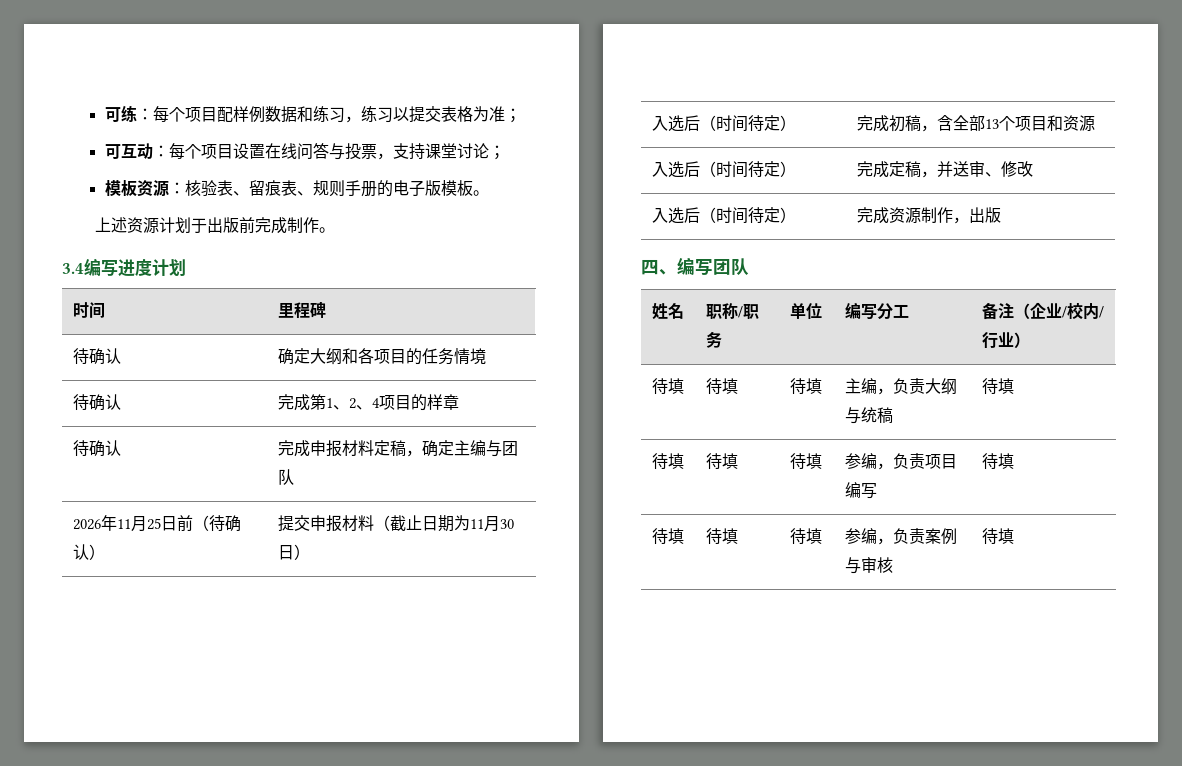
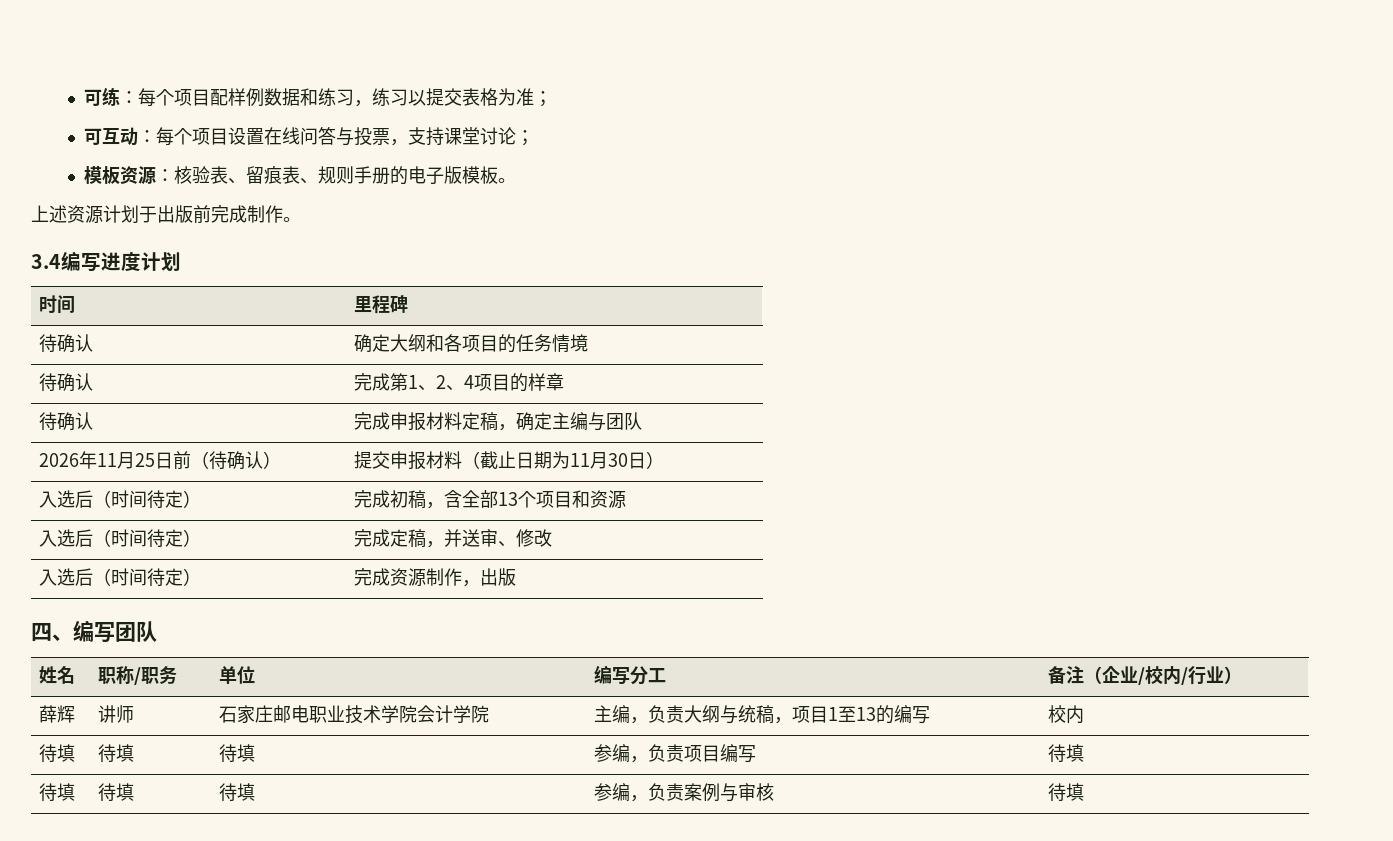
- 待填 | 待填 | 待填 | 主编，负责大纲与统稿 | 待填
+ 薛辉 | 讲师 | 石家庄邮电职业技术学院会计学院 | 主编，负责大纲与统稿，项目1至13的编写 | 校内

